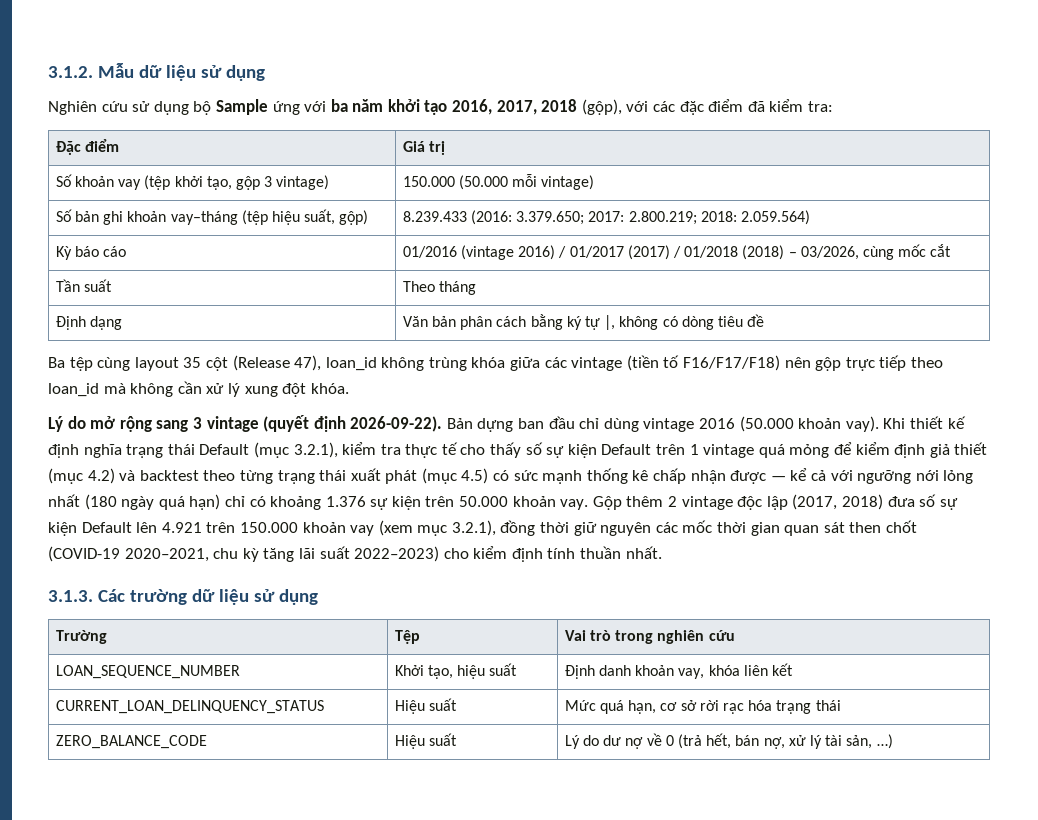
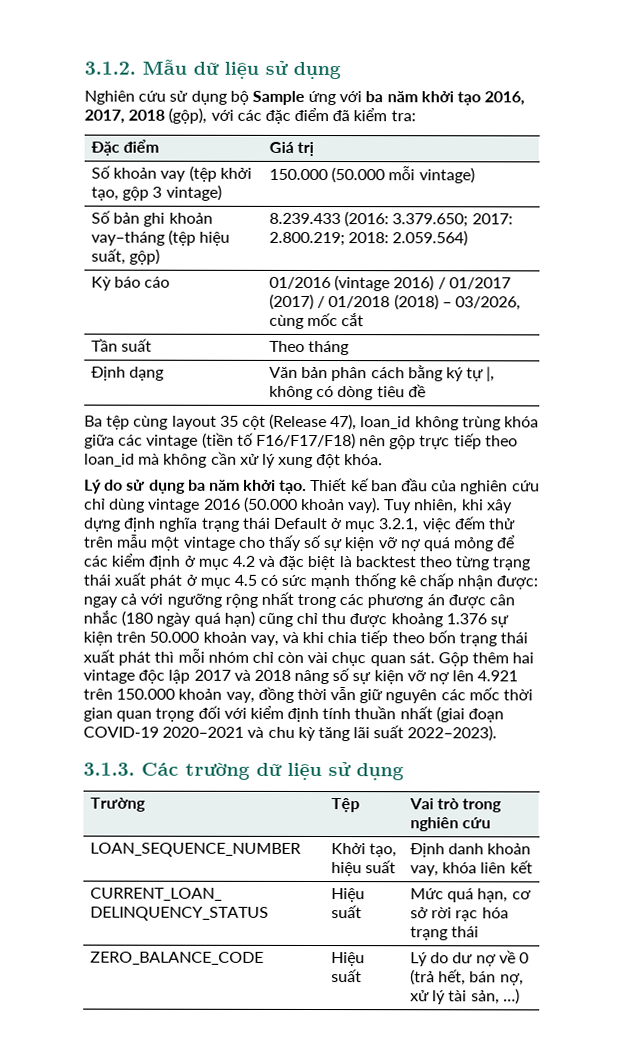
- Lý do mở rộng sang 3 vintage (quyết định 2026-09-22). Bản dựng ban đầu chỉ dùng vintage 2016 (50.000 khoản vay).
+ Lý do sử dụng ba năm khởi tạo. Thiết kế ban đầu của nghiên cứu chỉ dùng vintage 2016 (50.000 khoản vay).
- Khi thiết kế định nghĩa trạng thái Default (mục 3.2.1), kiểm tra thực tế cho thấy số sự kiện Default trên 1 vintage quá mỏng để kiểm định giả thiết (mục 4.2) và backtest theo từng trạng thái xuất phát (mục 4.5) có sức mạnh thống kê chấp nhận được — kể cả với ngưỡng nới lỏng nhất (180 ngày quá hạn) chỉ có khoảng 1.376 sự kiện trên 50.000 khoản vay.
+ Tuy nhiên, khi xây dựng định nghĩa trạng thái Default ở mục 3.2.1, việc đếm thử trên mẫu một vintage cho thấy số sự kiện vỡ nợ quá mỏng để các kiểm định ở mục 4.2 và đặc biệt là backtest theo từng trạng thái xuất phát ở mục 4.5 có sức mạnh thống kê chấp nhận được: ngay cả với ngưỡng rộng nhất trong các phương án được cân nhắc (180 ngày quá hạn) cũng chỉ thu được khoảng 1.376 sự kiện trên 50.000 khoản vay, và khi chia tiếp theo bốn trạng thái xuất phát thì mỗi nhóm chỉ còn vài chục quan sát.
- Gộp thêm 2 vintage độc lập (2017, 2018) đưa số sự kiện Default lên 4.921 trên 150.000 khoản vay (xem mục 3.2.1), đồng thời giữ nguyên các mốc thời gian quan sát then chốt (COVID-19 2020–2021, chu kỳ tăng lãi suất 2022–2023) cho kiểm định tính thuần nhất.
+ Gộp thêm hai vintage độc lập 2017 và 2018 nâng số sự kiện vỡ nợ lên 4.921 trên 150.000 khoản vay, đồng thời vẫn giữ nguyên các mốc thời gian quan trọng đối với kiểm định tính thuần nhất (giai đoạn COVID-19 2020–2021 và chu kỳ tăng lãi suất 2022–2023).

